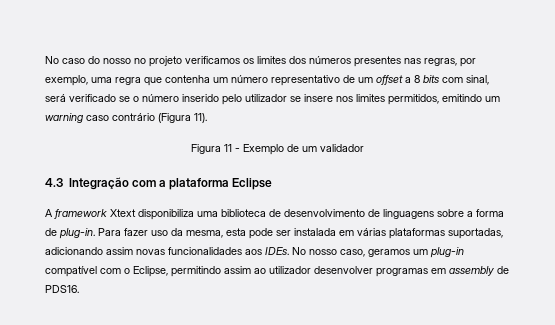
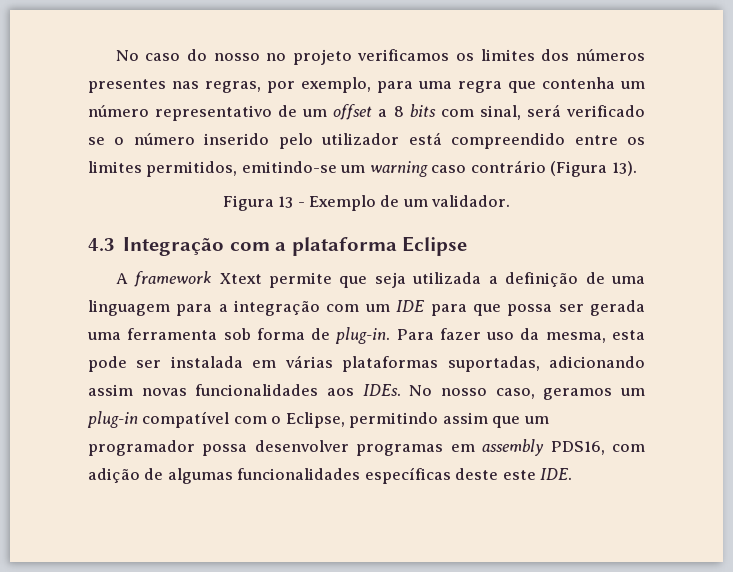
- No caso do nosso no projeto verificamos os limites dos números presentes nas regras, por exemplo, uma regra que contenha um número representativo de um offset a 8 bits com sinal, será verificado se o número inserido pelo utilizador se insere nos limites permitidos, emitindo um warning caso contrário (Figura 11).
+ No caso do nosso no projeto verificamos os limites dos números presentes nas regras, por exemplo, para uma regra que contenha um número representativo de um offset a 8 bits com sinal, será verificado se o número inserido pelo utilizador está compreendido entre os limites permitidos, emitindo-se um warning caso contrário (Figura 13).
- Figura 11 - Exemplo de um validador
+ Figura 13 - Exemplo de um validador.
- A framework Xtext disponibiliza uma biblioteca de desenvolvimento de linguagens sobre a forma de plug-in.
+ A framework Xtext permite que seja utilizada a definição de uma linguagem para a integração com um IDE para que possa ser gerada uma ferramenta sob forma de plug-in.
- No nosso caso, geramos um plug-in compatível com o Eclipse, permitindo assim ao utilizador desenvolver programas em assembly de PDS16.
+ No nosso caso, geramos um plug-in compatível com o Eclipse, permitindo assim que um programador possa desenvolver programas em assembly PDS16, com adição de algumas funcionalidades específicas deste este IDE.

